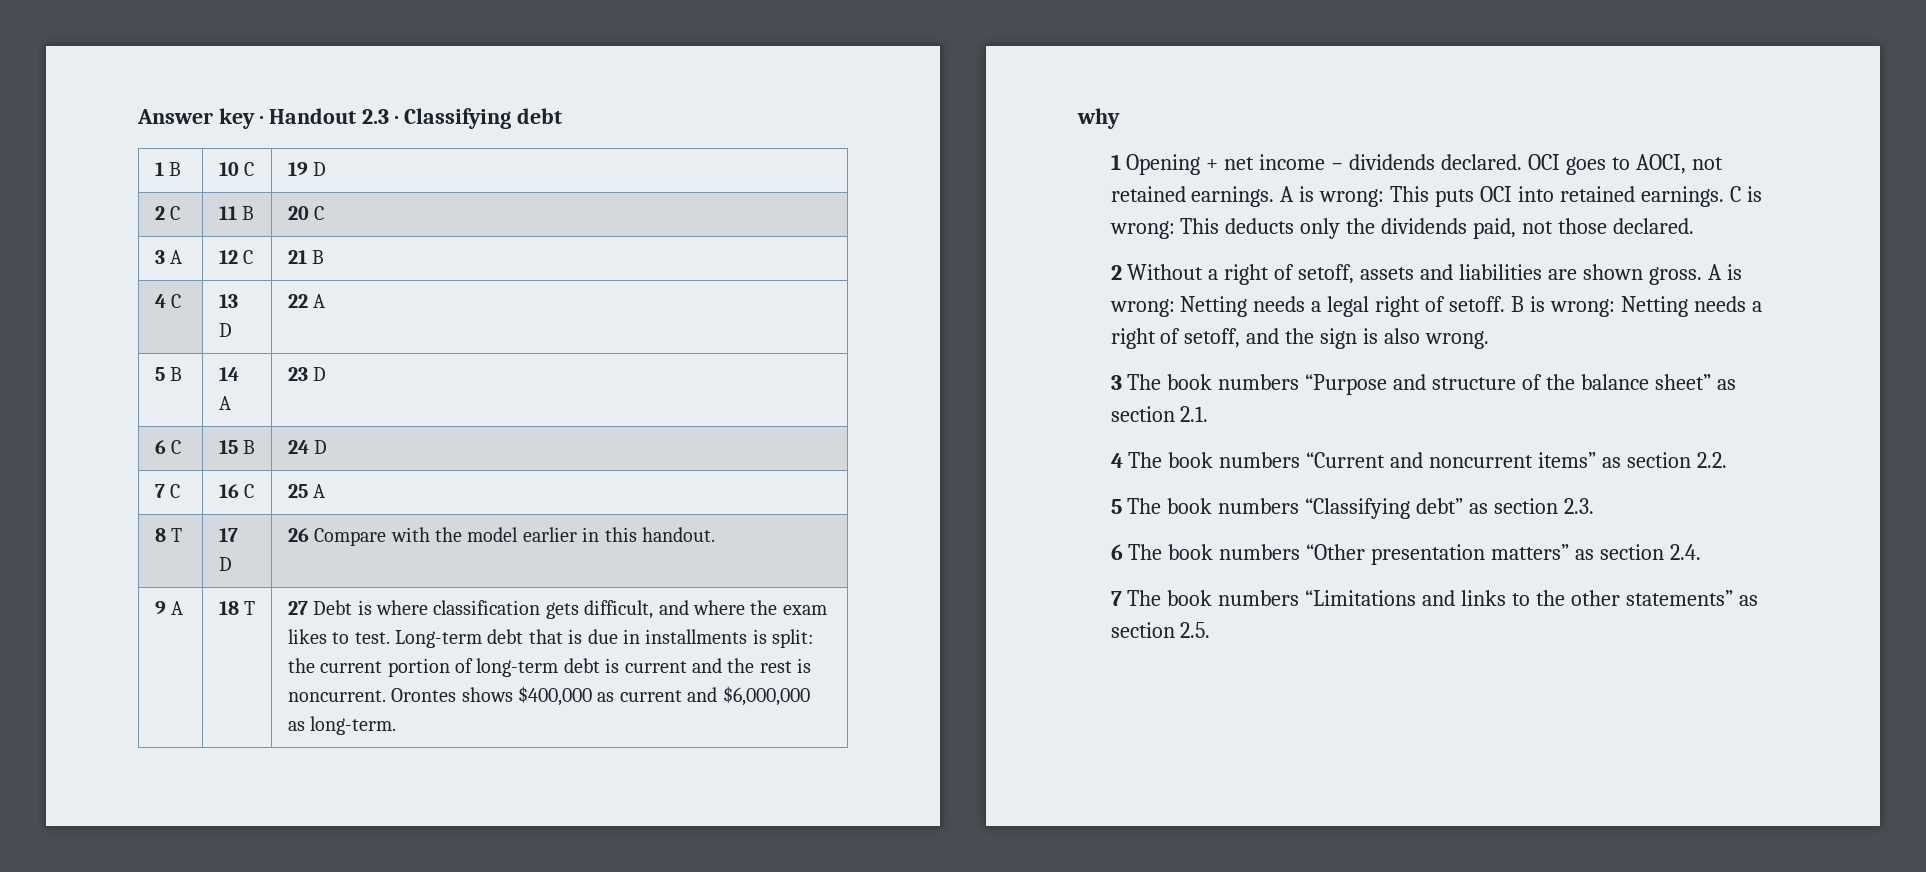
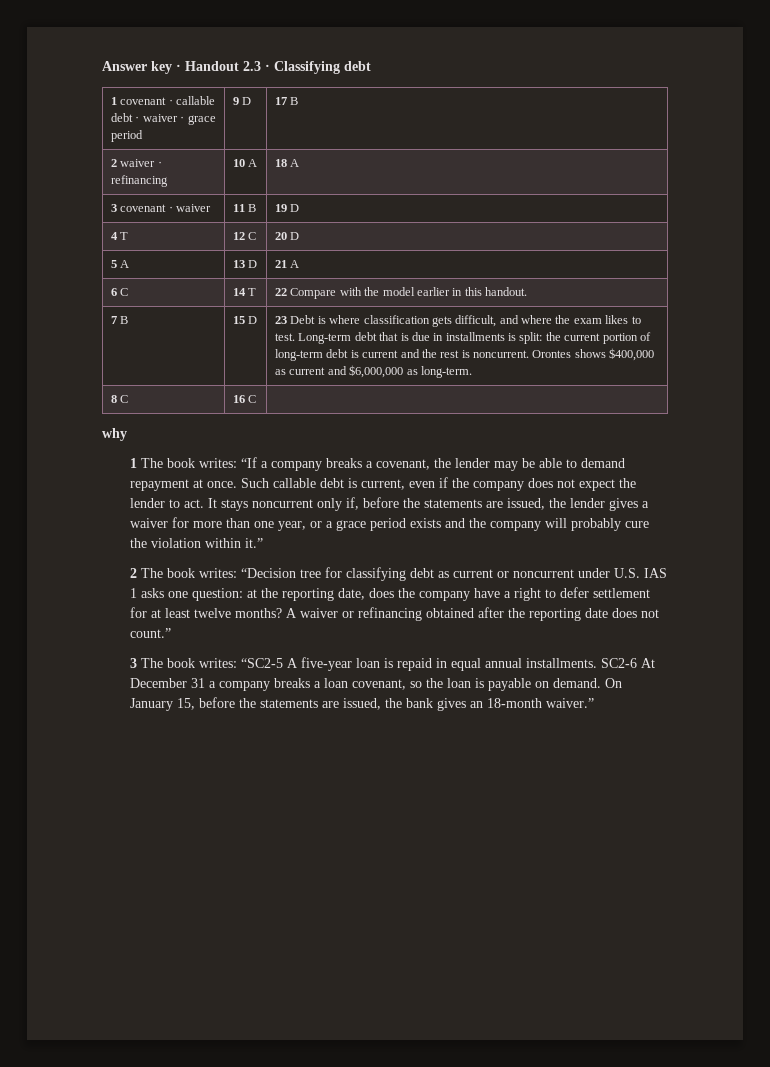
- 1 B | 10 C | 19 D
- 2 C | 11 B | 20 C
- 3 A | 12 C | 21 B
- 4 C | 13 D | 22 A
- 5 B | 14 A | 23 D
- 6 C | 15 B | 24 D
- 7 C | 16 C | 25 A
- 8 T | 17 D | 26 Compare with the model earlier in this handout.
+ 1 covenant · callable debt · waiver · grace period | 9 D | 17 B
+ 2 waiver · refinancing | 10 A | 18 A
+ 3 covenant · waiver | 11 B | 19 D
+ 4 T | 12 C | 20 D
+ 5 A | 13 D | 21 A
+ 6 C | 14 T | 22 Compare with the model earlier in this handout.
- 9 A | 18 T | 27 Debt is where classification gets difficult, and where the exam likes to test.
+ 7 B | 15 D | 23 Debt is where classification gets difficult, and where the exam likes to test.
+ 8 C | 16 C |
  why
- 1 Opening + net income − dividends declared. OCI goes to AOCI, not retained earnings. A is wrong: This puts OCI into retained earnings. C is wrong: This deducts only the dividends paid, not those declared.
- 2 Without a right of setoff, assets and liabilities are shown gross. A is wrong: Netting needs a legal right of setoff. B is wrong: Netting needs a right of setoff, and the sign is also wrong.
- 3 The book numbers “Purpose and structure of the balance sheet” as section 2.1.
- 4 The book numbers “Current and noncurrent items” as section 2.2.
- 5 The book numbers “Classifying debt” as section 2.3.
- 6 The book numbers “Other presentation matters” as section 2.4.
- 7 The book numbers “Limitations and links to the other statements” as section 2.5.
+ 1 The book writes: “If a company breaks a covenant, the lender may be able to demand repayment at once. Such callable debt is current, even if the company does not expect the lender to act. It stays noncurrent only if, before the statements are issued, the lender gives a waiver for more than one year, or a grace period exists and the company will probably cure the violation within it.”
+ 2 The book writes: “Decision tree for classifying debt as current or noncurrent under U.S. IAS 1 asks one question: at the reporting date, does the company have a right to defer settlement for at least twelve months? A waiver or refinancing obtained after the reporting date does not count.”
+ 3 The book writes: “SC2-5 A five-year loan is repaid in equal annual installments. SC2-6 At December 31 a company breaks a loan covenant, so the loan is payable on demand. On January 15, before the statements are issued, the bank gives an 18-month waiver.”

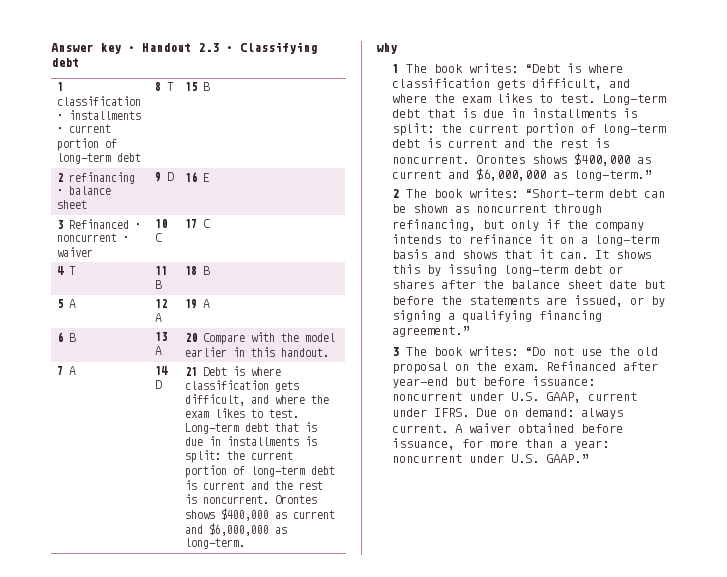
- 1 covenant · callable debt · waiver · grace period | 9 D | 17 B
- 2 waiver · refinancing | 10 A | 18 A
- 3 covenant · waiver | 11 B | 19 D
- 4 T | 12 C | 20 D
+ 1 classification · installments · current portion of long-term debt | 8 T | 15 B
+ 2 refinancing · balance sheet | 9 D | 16 E
+ 3 Refinanced · noncurrent · waiver | 10 C | 17 C
+ 4 T | 11 B | 18 B
- 5 A | 13 D | 21 A
+ 5 A | 12 A | 19 A
- 6 C | 14 T | 22 Compare with the model earlier in this handout.
+ 6 B | 13 A | 20 Compare with the model earlier in this handout.
- 7 B | 15 D | 23 Debt is where classification gets difficult, and where the exam likes to test.
+ 7 A | 14 D | 21 Debt is where classification gets difficult, and where the exam likes to test.
- 8 C | 16 C |
- 1 The book writes: “If a company breaks a covenant, the lender may be able to demand repayment at once. Such callable debt is current, even if the company does not expect the lender to act. It stays noncurrent only if, before the statements are issued, the lender gives a waiver for more than one year, or a grace period exists and the company will probably cure the violation within it.”
- 2 The book writes: “Decision tree for classifying debt as current or noncurrent under U.S. IAS 1 asks one question: at the reporting date, does the company have a right to defer settlement for at least twelve months? A waiver or refinancing obtained after the reporting date does not count.”
- 3 The book writes: “SC2-5 A five-year loan is repaid in equal annual installments. SC2-6 At December 31 a company breaks a loan covenant, so the loan is payable on demand. On January 15, before the statements are issued, the bank gives an 18-month waiver.”
+ 1 The book writes: “Debt is where classification gets difficult, and where the exam likes to test. Long-term debt that is due in installments is split: the current portion of long-term debt is current and the rest is noncurrent. Orontes shows $400,000 as current and $6,000,000 as long-term.”
+ 2 The book writes: “Short-term debt can be shown as noncurrent through refinancing, but only if the company intends to refinance it on a long-term basis and shows that it can. It shows this by issuing long-term debt or shares after the balance sheet date but before the statements are issued, or by signing a qualifying financing agreement.”
+ 3 The book writes: “Do not use the old proposal on the exam. Refinanced after year-end but before issuance: noncurrent under U.S. GAAP, current under IFRS. Due on demand: always current. A waiver obtained before issuance, for more than a year: noncurrent under U.S. GAAP.”

